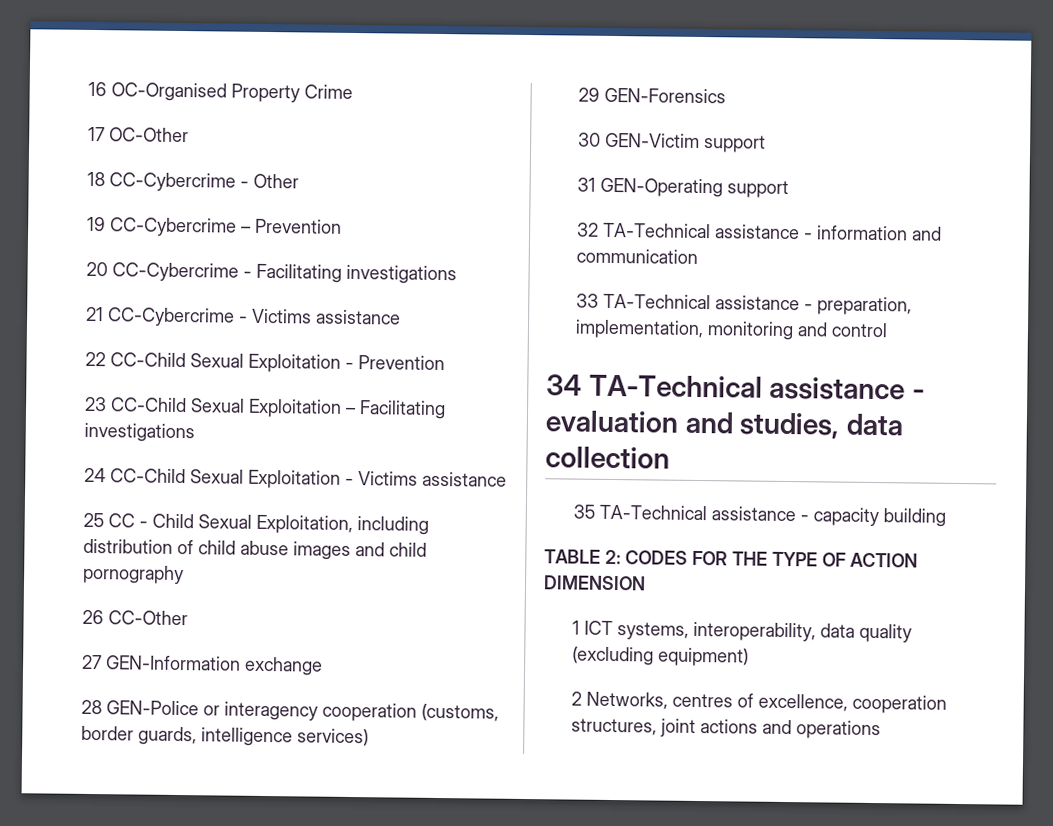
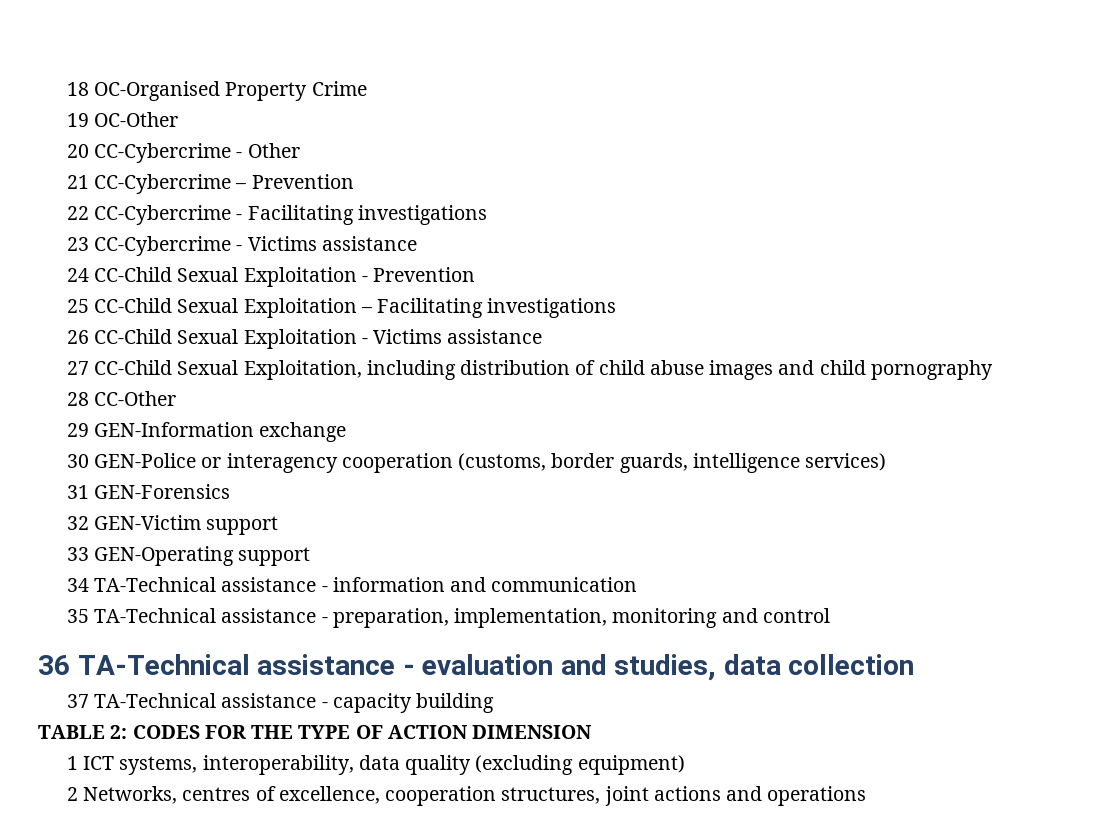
- 16 OC-Organised Property Crime
+ 18 OC-Organised Property Crime
- 17 OC-Other
+ 19 OC-Other
- 18 CC-Cybercrime - Other
+ 20 CC-Cybercrime - Other
- 19 CC-Cybercrime – Prevention
+ 21 CC-Cybercrime – Prevention
- 20 CC-Cybercrime - Facilitating investigations
+ 22 CC-Cybercrime - Facilitating investigations
- 21 CC-Cybercrime - Victims assistance
+ 23 CC-Cybercrime - Victims assistance
- 22 CC-Child Sexual Exploitation - Prevention
+ 24 CC-Child Sexual Exploitation - Prevention
- 23 CC-Child Sexual Exploitation – Facilitating investigations
+ 25 CC-Child Sexual Exploitation – Facilitating investigations
- 24 CC-Child Sexual Exploitation - Victims assistance
+ 26 CC-Child Sexual Exploitation - Victims assistance
- 25 CC - Child Sexual Exploitation, including distribution of child abuse images and child pornography
+ 27 CC-Child Sexual Exploitation, including distribution of child abuse images and child pornography
- 26 CC-Other
+ 28 CC-Other
- 27 GEN-Information exchange
+ 29 GEN-Information exchange
- 28 GEN-Police or interagency cooperation (customs, border guards, intelligence services)
+ 30 GEN-Police or interagency cooperation (customs, border guards, intelligence services)
- 29 GEN-Forensics
+ 31 GEN-Forensics
- 30 GEN-Victim support
+ 32 GEN-Victim support
- 31 GEN-Operating support
+ 33 GEN-Operating support
- 32 TA-Technical assistance - information and communication
+ 34 TA-Technical assistance - information and communication
- 33 TA-Technical assistance - preparation, implementation, monitoring and control
+ 35 TA-Technical assistance - preparation, implementation, monitoring and control
- 34 TA-Technical assistance - evaluation and studies, data collection
+ 36 TA-Technical assistance - evaluation and studies, data collection
- 35 TA-Technical assistance - capacity building
+ 37 TA-Technical assistance - capacity building

